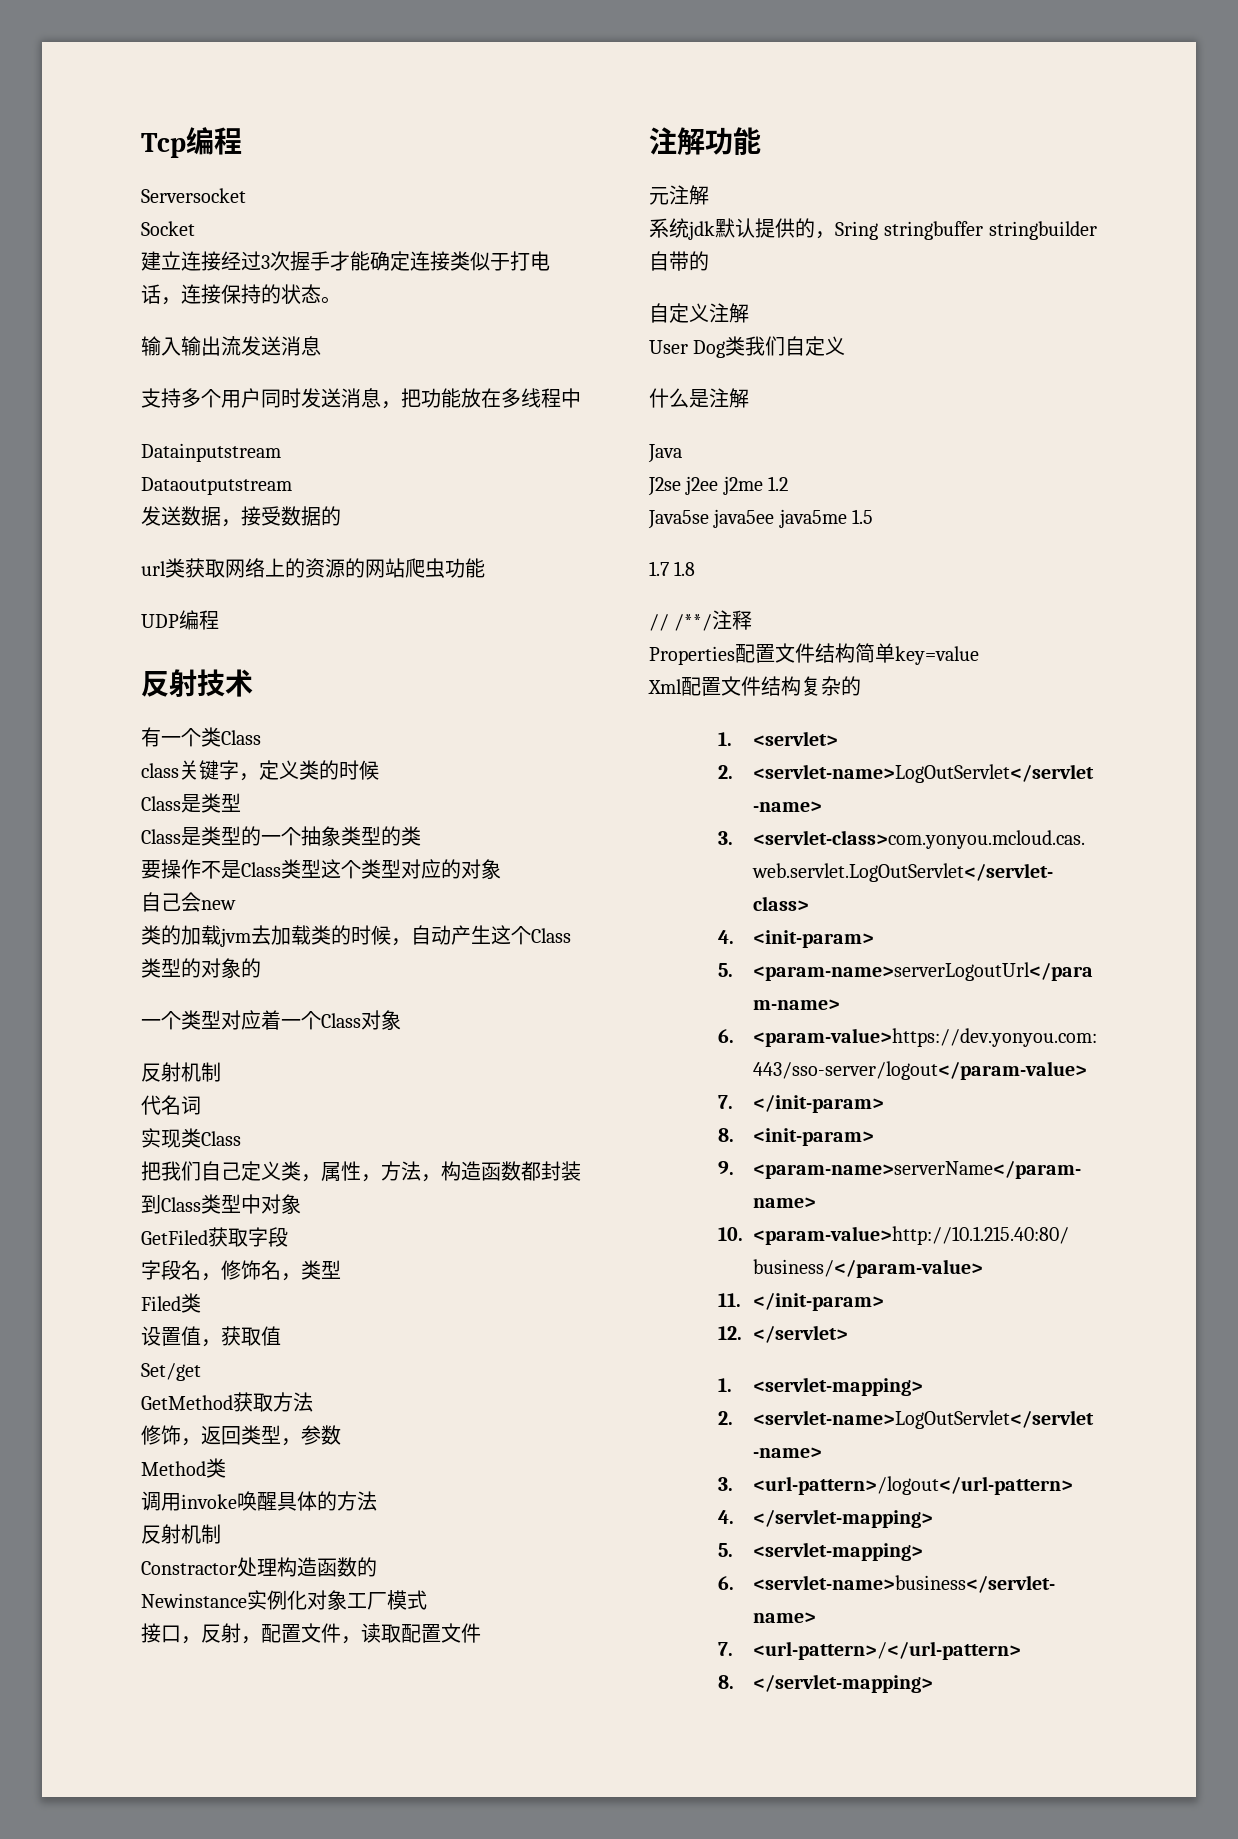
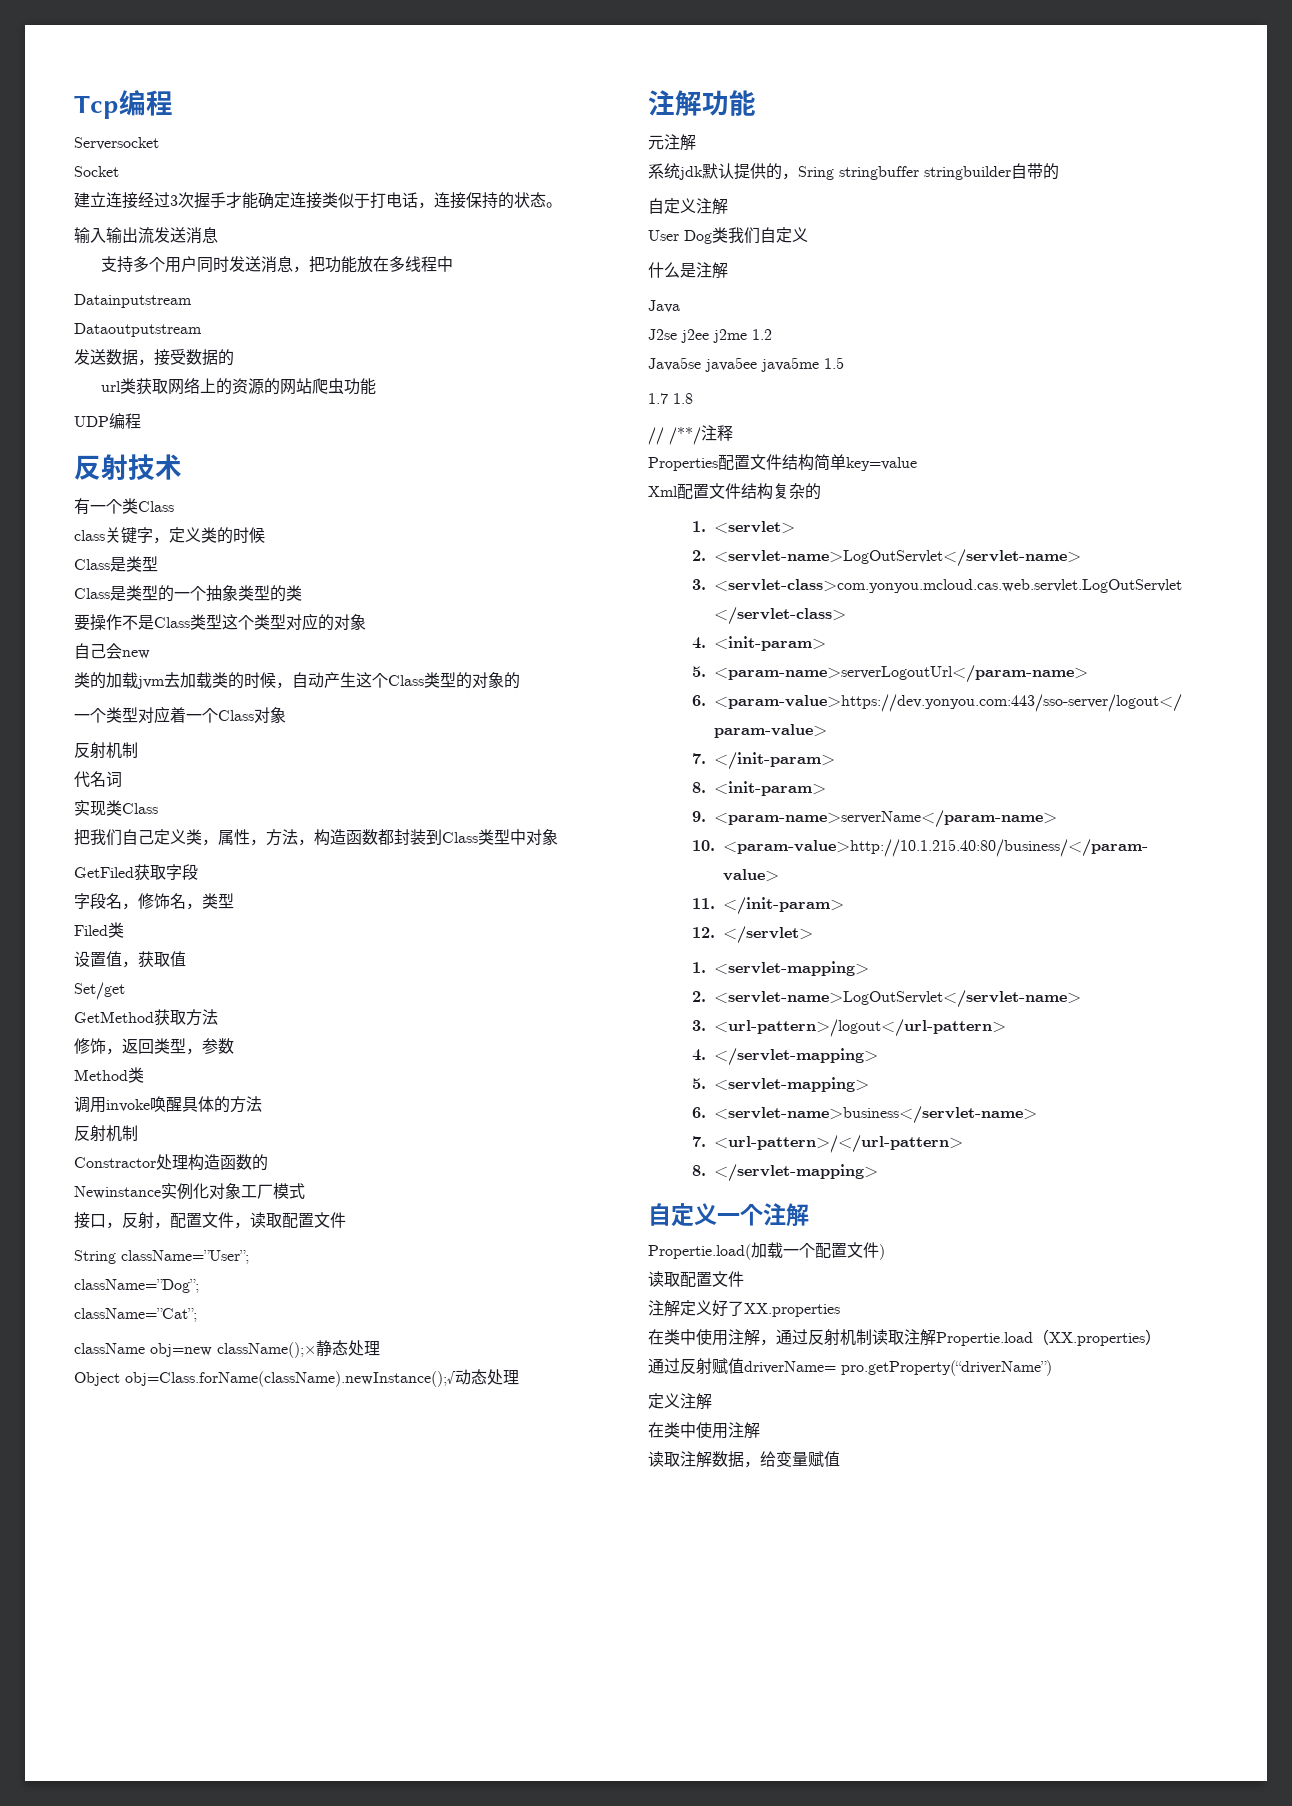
+ String className=”User”;
+ className=”Dog”;
+ className=”Cat”;
+ className obj=new className();×静态处理
+ Object obj=Class.forName(className).newInstance();√动态处理
+ 自定义一个注解
+ Propertie.load(加载一个配置文件)
+ 读取配置文件
+ 注解定义好了XX.properties
+ 在类中使用注解，通过反射机制读取注解Propertie.load（XX.properties）
+ 通过反射赋值driverName= pro.getProperty(“driverName”)
+ 定义注解
+ 在类中使用注解
+ 读取注解数据，给变量赋值

